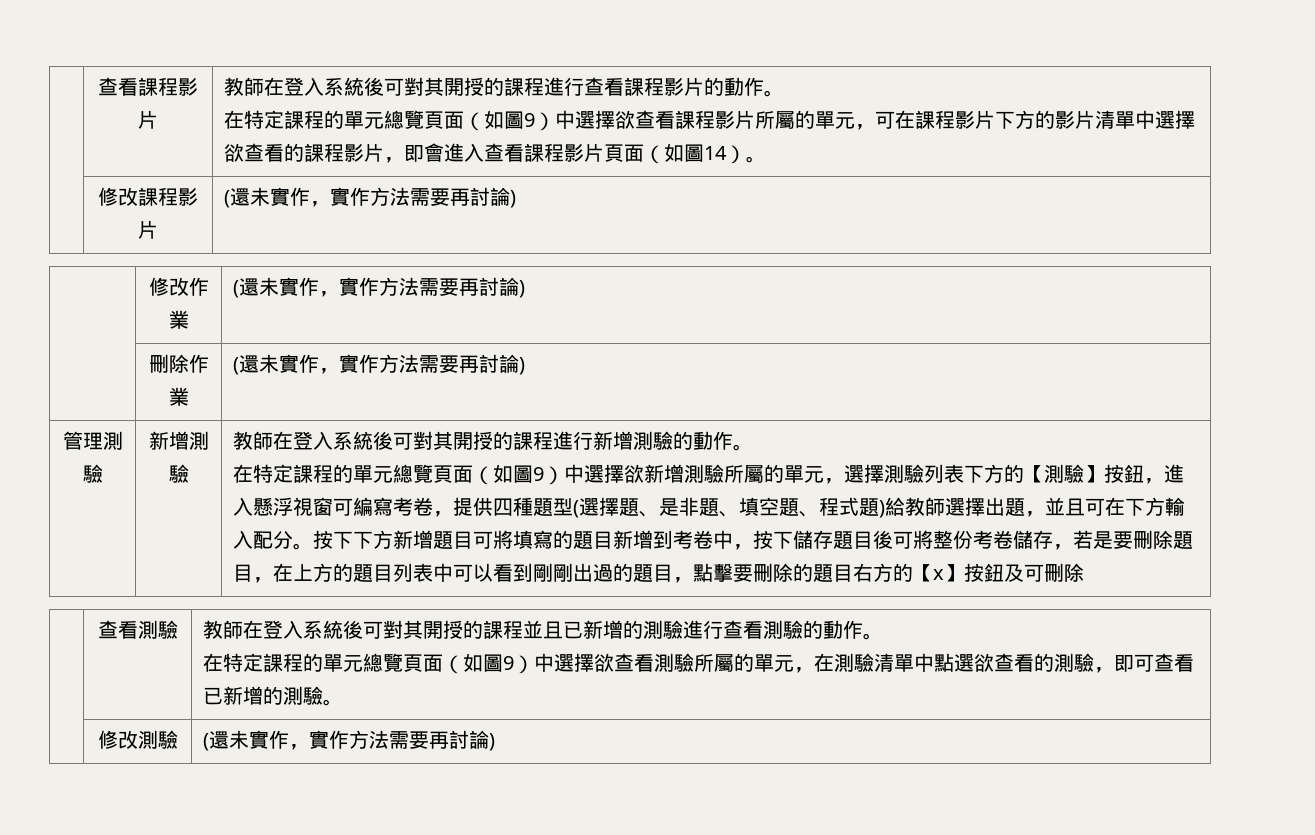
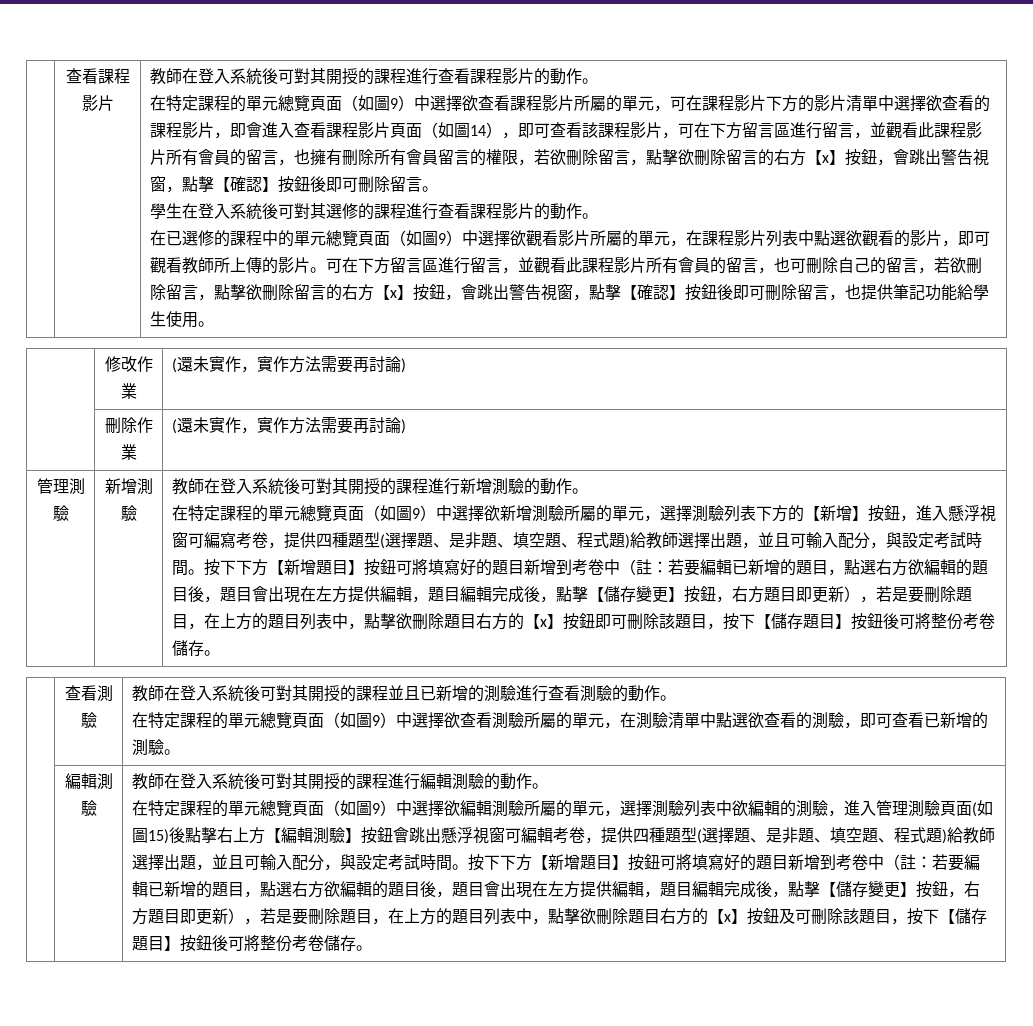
- 在特定課程的單元總覽頁面（如圖9）中選擇欲查看課程影片所屬的單元，可在課程影片下方的影片清單中選擇欲查看的課程影片，即會進入查看課程影片頁面（如圖14）。
- | 修改課程影片 | (還未實作，實作方法需要再討論)
+ 在特定課程的單元總覽頁面（如圖9）中選擇欲查看課程影片所屬的單元，可在課程影片下方的影片清單中選擇欲查看的課程影片，即會進入查看課程影片頁面（如圖14），即可查看該課程影片，可在下方留言區進行留言，並觀看此課程影片所有會員的留言，也擁有刪除所有會員留言的權限，若欲刪除留言，點擊欲刪除留言的右方【x】按鈕，會跳出警告視窗，點擊【確認】按鈕後即可刪除留言。
+ 學生在登入系統後可對其選修的課程進行查看課程影片的動作。
+ 在已選修的課程中的單元總覽頁面（如圖9）中選擇欲觀看影片所屬的單元，在課程影片列表中點選欲觀看的影片，即可觀看教師所上傳的影片。可在下方留言區進行留言，並觀看此課程影片所有會員的留言，也可刪除自己的留言，若欲刪除留言，點擊欲刪除留言的右方【x】按鈕，會跳出警告視窗，點擊【確認】按鈕後即可刪除留言，也提供筆記功能給學生使用。
- 在特定課程的單元總覽頁面（如圖9）中選擇欲新增測驗所屬的單元，選擇測驗列表下方的【測驗】按鈕，進入懸浮視窗可編寫考卷，提供四種題型(選擇題、是非題、填空題、程式題)給教師選擇出題，並且可在下方輸入配分。按下下方新增題目可將填寫的題目新增到考卷中，按下儲存題目後可將整份考卷儲存，若是要刪除題目，在上方的題目列表中可以看到剛剛出過的題目，點擊要刪除的題目右方的【x】按鈕及可刪除
+ 在特定課程的單元總覽頁面（如圖9）中選擇欲新增測驗所屬的單元，選擇測驗列表下方的【新增】按鈕，進入懸浮視窗可編寫考卷，提供四種題型(選擇題、是非題、填空題、程式題)給教師選擇出題，並且可輸入配分，與設定考試時間。按下下方【新增題目】按鈕可將填寫好的題目新增到考卷中（註：若要編輯已新增的題目，點選右方欲編輯的題目後，題目會出現在左方提供編輯，題目編輯完成後，點擊【儲存變更】按鈕，右方題目即更新），若是要刪除題目，在上方的題目列表中，點擊欲刪除題目右方的【x】按鈕即可刪除該題目，按下【儲存題目】按鈕後可將整份考卷儲存。
- 修改測驗 | (還未實作，實作方法需要再討論)
+ 編輯測驗 | 教師在登入系統後可對其開授的課程進行編輯測驗的動作。
+ 在特定課程的單元總覽頁面（如圖9）中選擇欲編輯測驗所屬的單元，選擇測驗列表中欲編輯的測驗，進入管理測驗頁面(如圖15)後點擊右上方【編輯測驗】按鈕會跳出懸浮視窗可編輯考卷，提供四種題型(選擇題、是非題、填空題、程式題)給教師選擇出題，並且可輸入配分，與設定考試時間。按下下方【新增題目】按鈕可將填寫好的題目新增到考卷中（註：若要編輯已新增的題目，點選右方欲編輯的題目後，題目會出現在左方提供編輯，題目編輯完成後，點擊【儲存變更】按鈕，右方題目即更新），若是要刪除題目，在上方的題目列表中，點擊欲刪除題目右方的【x】按鈕及可刪除該題目，按下【儲存題目】按鈕後可將整份考卷儲存。

